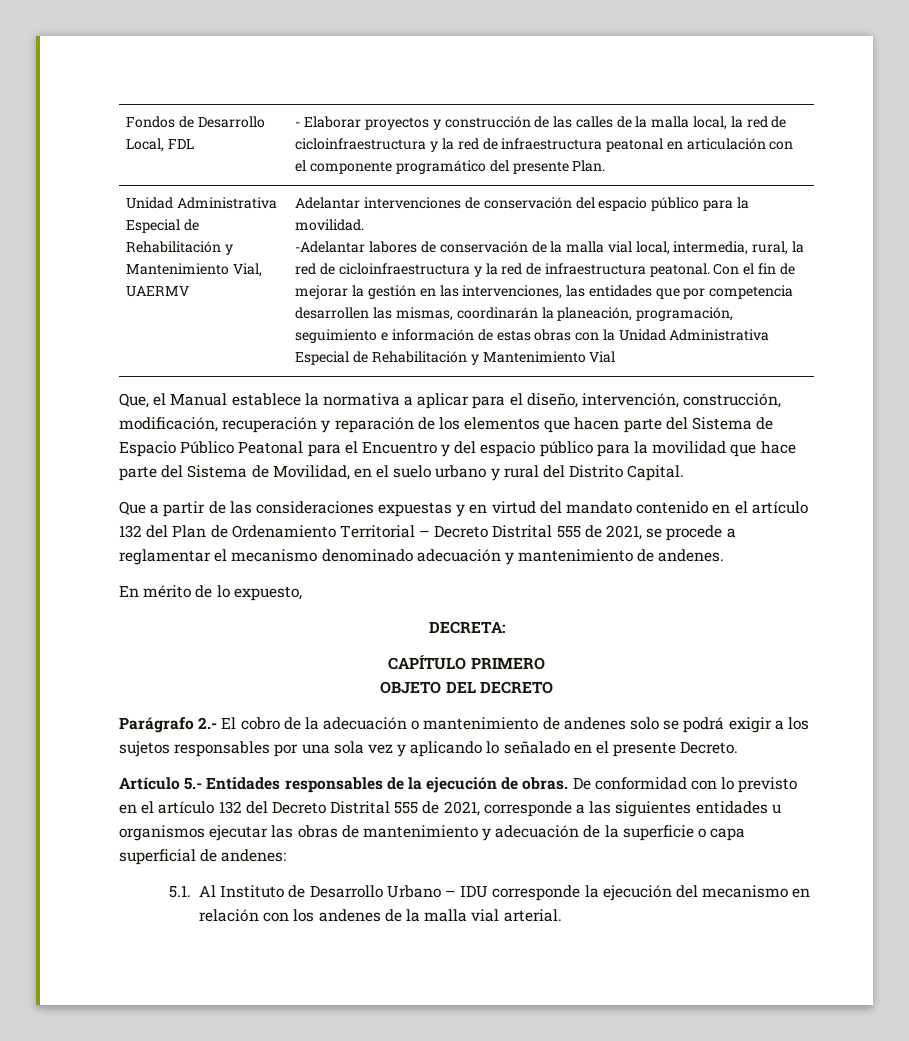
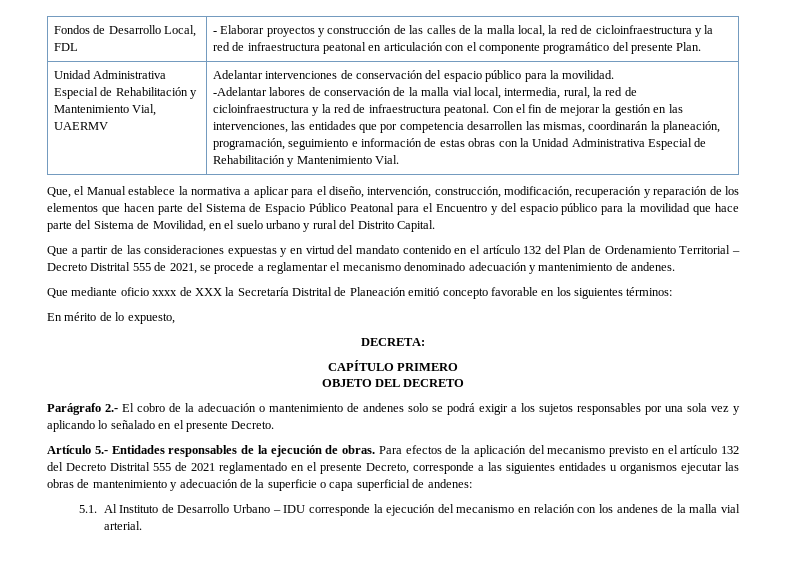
- Con el fin de mejorar la gestión en las intervenciones, las entidades que por competencia desarrollen las mismas, coordinarán la planeación, programación, seguimiento e información de estas obras con la Unidad Administrativa Especial de Rehabilitación y Mantenimiento Vial
+ Con el fin de mejorar la gestión en las intervenciones, las entidades que por competencia desarrollen las mismas, coordinarán la planeación, programación, seguimiento e información de estas obras con la Unidad Administrativa Especial de Rehabilitación y Mantenimiento Vial.
+ Que mediante oficio xxxx de XXX la Secretaría Distrital de Planeación emitió concepto favorable en los siguientes términos:
- De conformidad con lo previsto en el artículo 132 del Decreto Distrital 555 de 2021, corresponde a las siguientes entidades u organismos ejecutar las obras de mantenimiento y adecuación de la superficie o capa superficial de andenes:
+ Para efectos de la aplicación del mecanismo previsto en el artículo 132 del Decreto Distrital 555 de 2021 reglamentado en el presente Decreto, corresponde a las siguientes entidades u organismos ejecutar las obras de mantenimiento y adecuación de la superficie o capa superficial de andenes:

